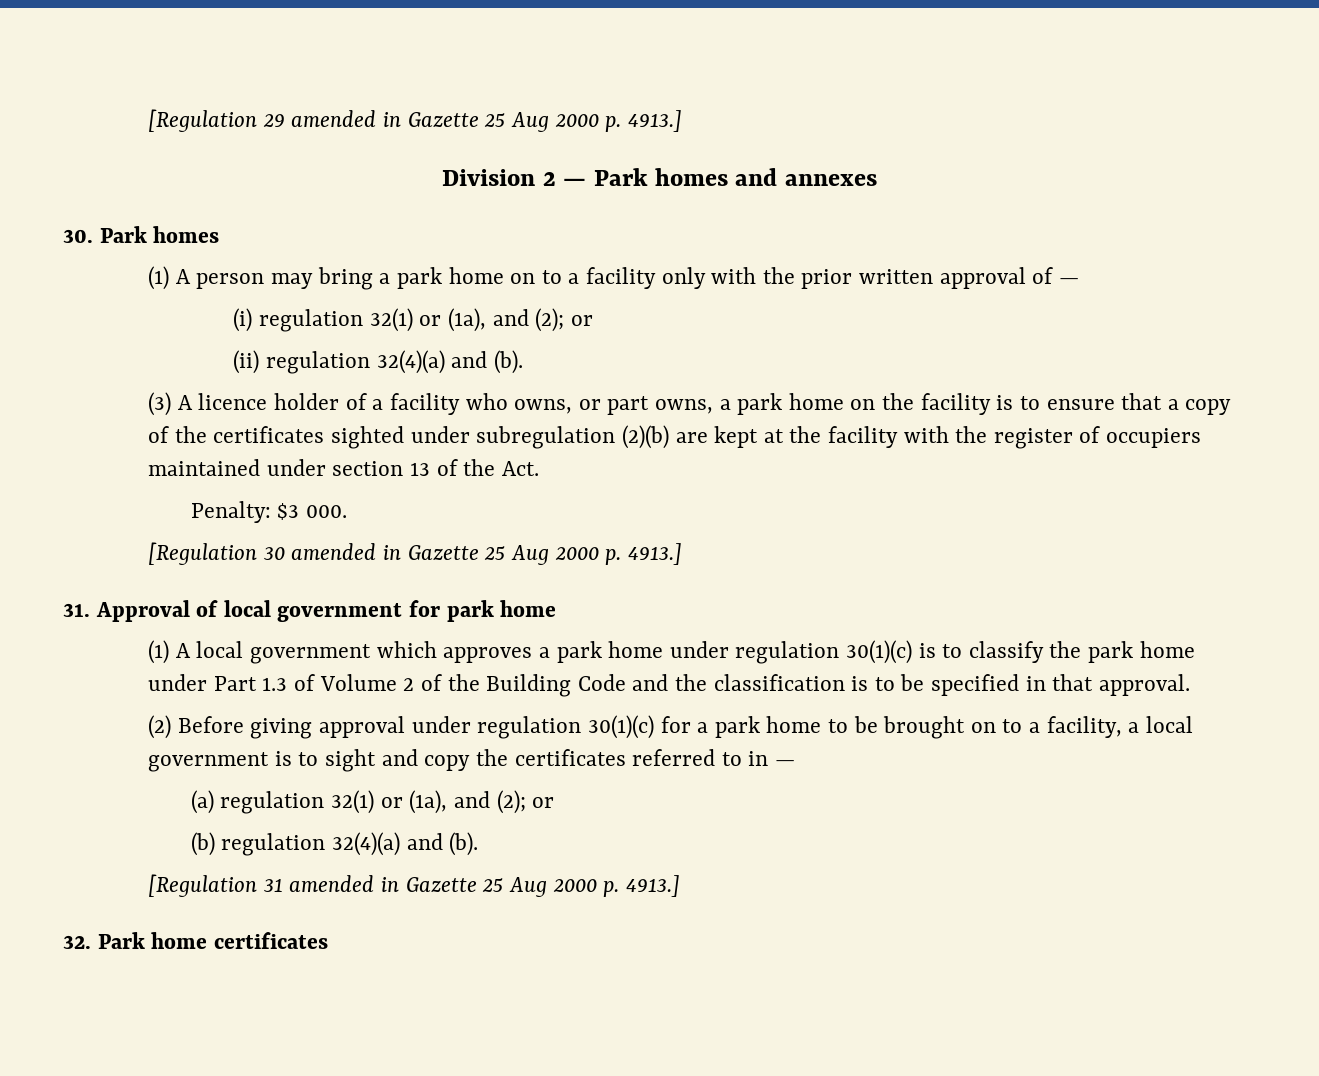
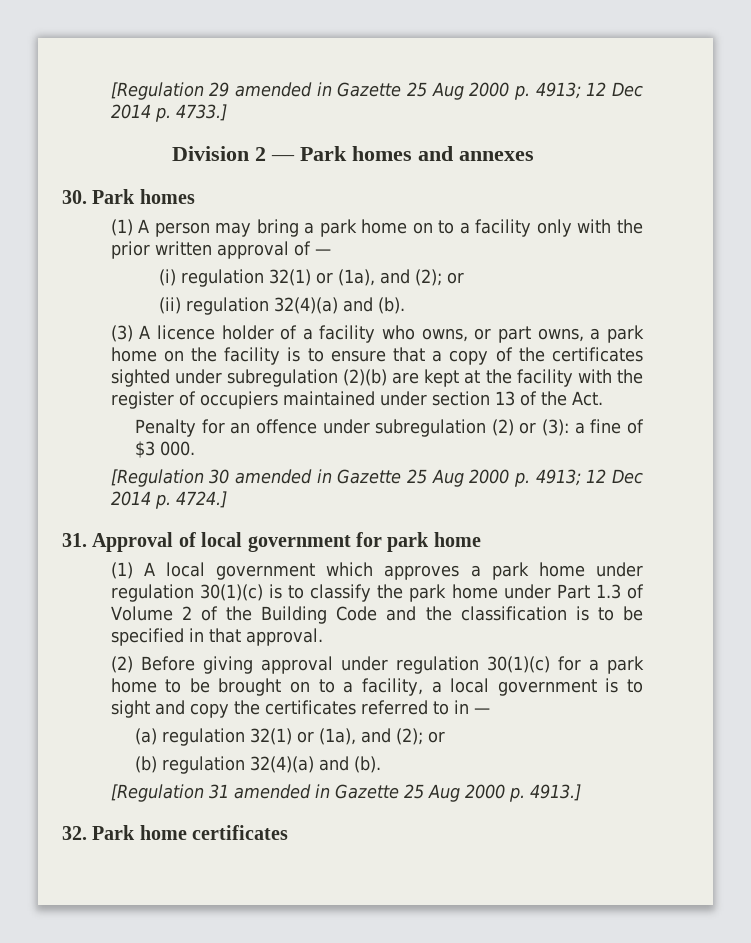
- [Regulation 29 amended in Gazette 25 Aug 2000 p. 4913.]
+ [Regulation 29 amended in Gazette 25 Aug 2000 p. 4913; 12 Dec 2014 p. 4733.]
- Penalty: $3 000.
+ Penalty for an offence under subregulation (2) or (3): a fine of $3 000.
- [Regulation 30 amended in Gazette 25 Aug 2000 p. 4913.]
+ [Regulation 30 amended in Gazette 25 Aug 2000 p. 4913; 12 Dec 2014 p. 4724.]

